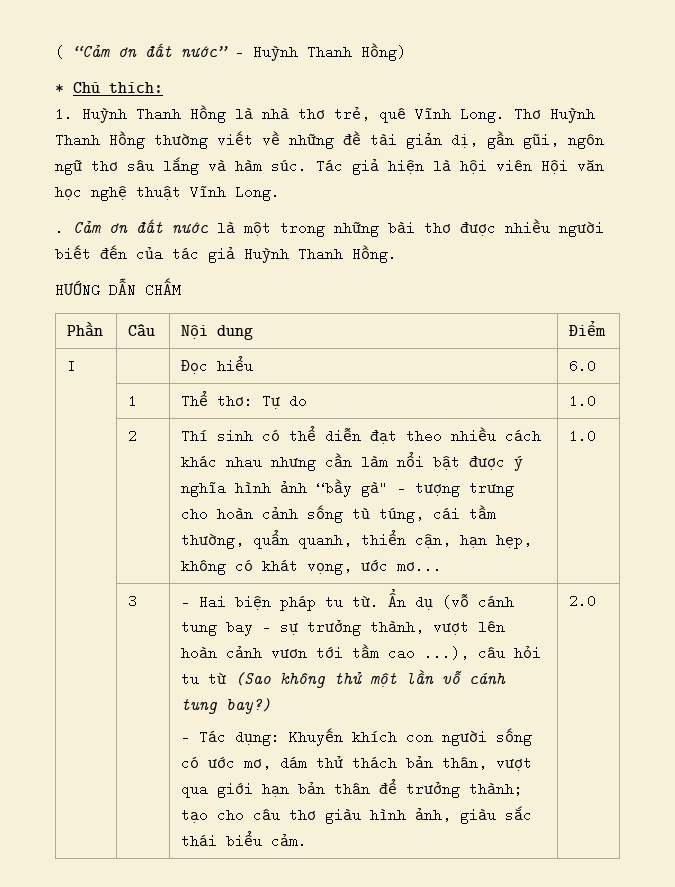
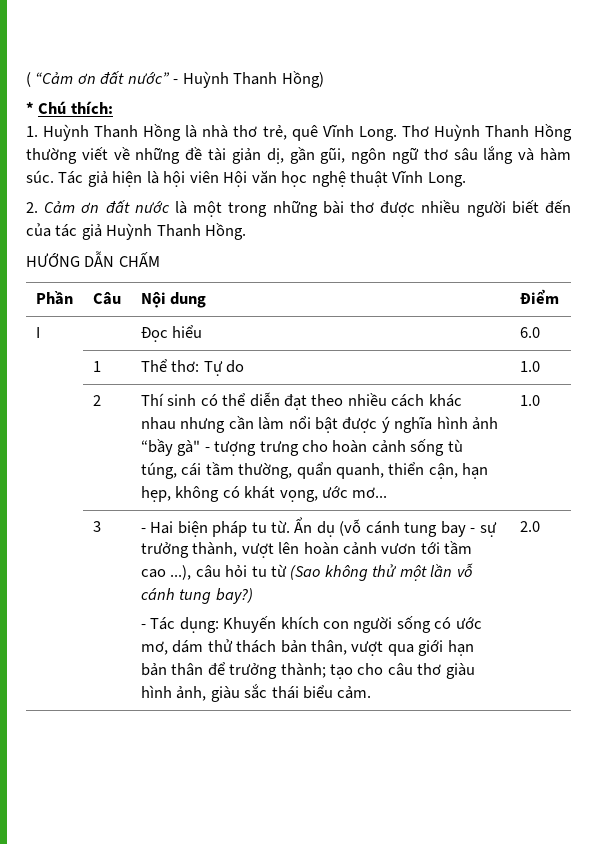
- . Cảm ơn đất nước là một trong những bài thơ được nhiều người biết đến của tác giả Huỳnh Thanh Hồng.
+ 2. Cảm ơn đất nước là một trong những bài thơ được nhiều người biết đến của tác giả Huỳnh Thanh Hồng.

